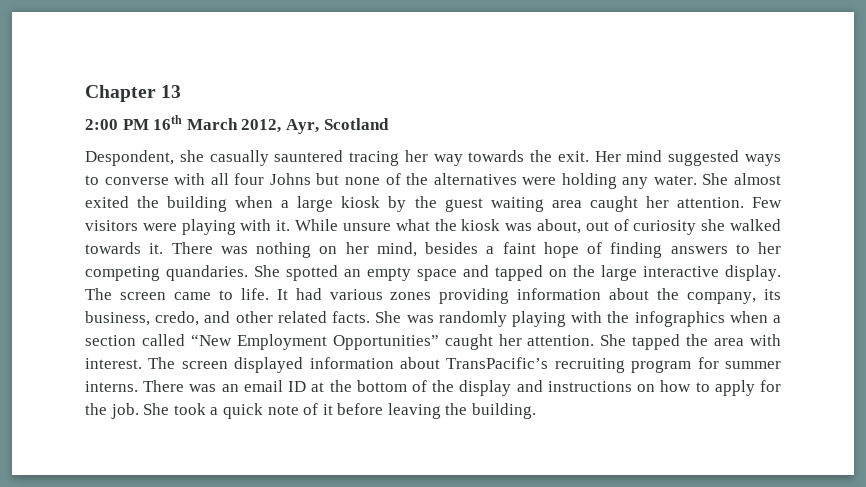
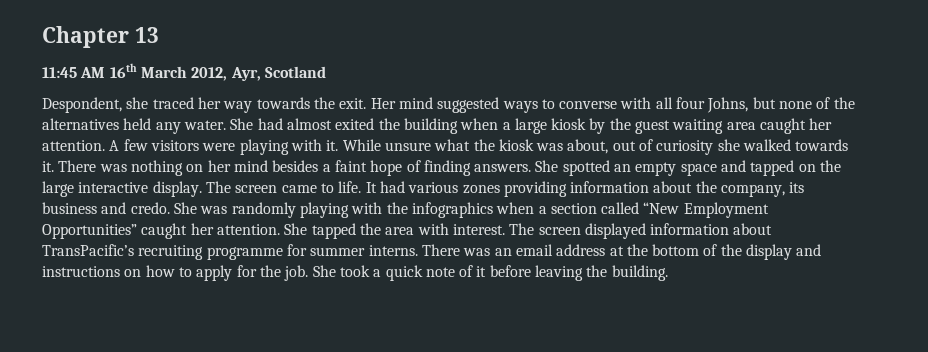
- 2:00 PM 16th March 2012, Ayr, Scotland
+ 11:45 AM 16th March 2012, Ayr, Scotland
- Despondent, she casually sauntered tracing her way towards the exit.
+ Despondent, she traced her way towards the exit.
- Her mind suggested ways to converse with all four Johns but none of the alternatives were holding any water.
+ Her mind suggested ways to converse with all four Johns, but none of the alternatives held any water.
- She almost exited the building when a large kiosk by the guest waiting area caught her attention.
+ She had almost exited the building when a large kiosk by the guest waiting area caught her attention.
- Few visitors were playing with it.
+ A few visitors were playing with it.
- There was nothing on her mind, besides a faint hope of finding answers to her competing quandaries.
+ There was nothing on her mind besides a faint hope of finding answers.
- It had various zones providing information about the company, its business, credo, and other related facts.
+ It had various zones providing information about the company, its business and credo.
- The screen displayed information about TransPacific’s recruiting program for summer interns.
+ The screen displayed information about TransPacific’s recruiting programme for summer interns.
- There was an email ID at the bottom of the display and instructions on how to apply for the job.
+ There was an email address at the bottom of the display and instructions on how to apply for the job.

